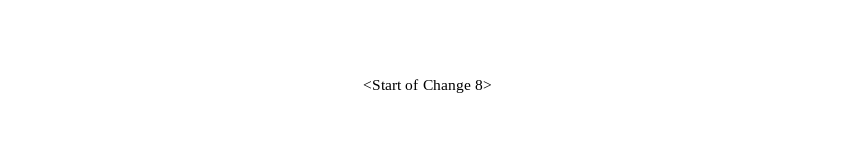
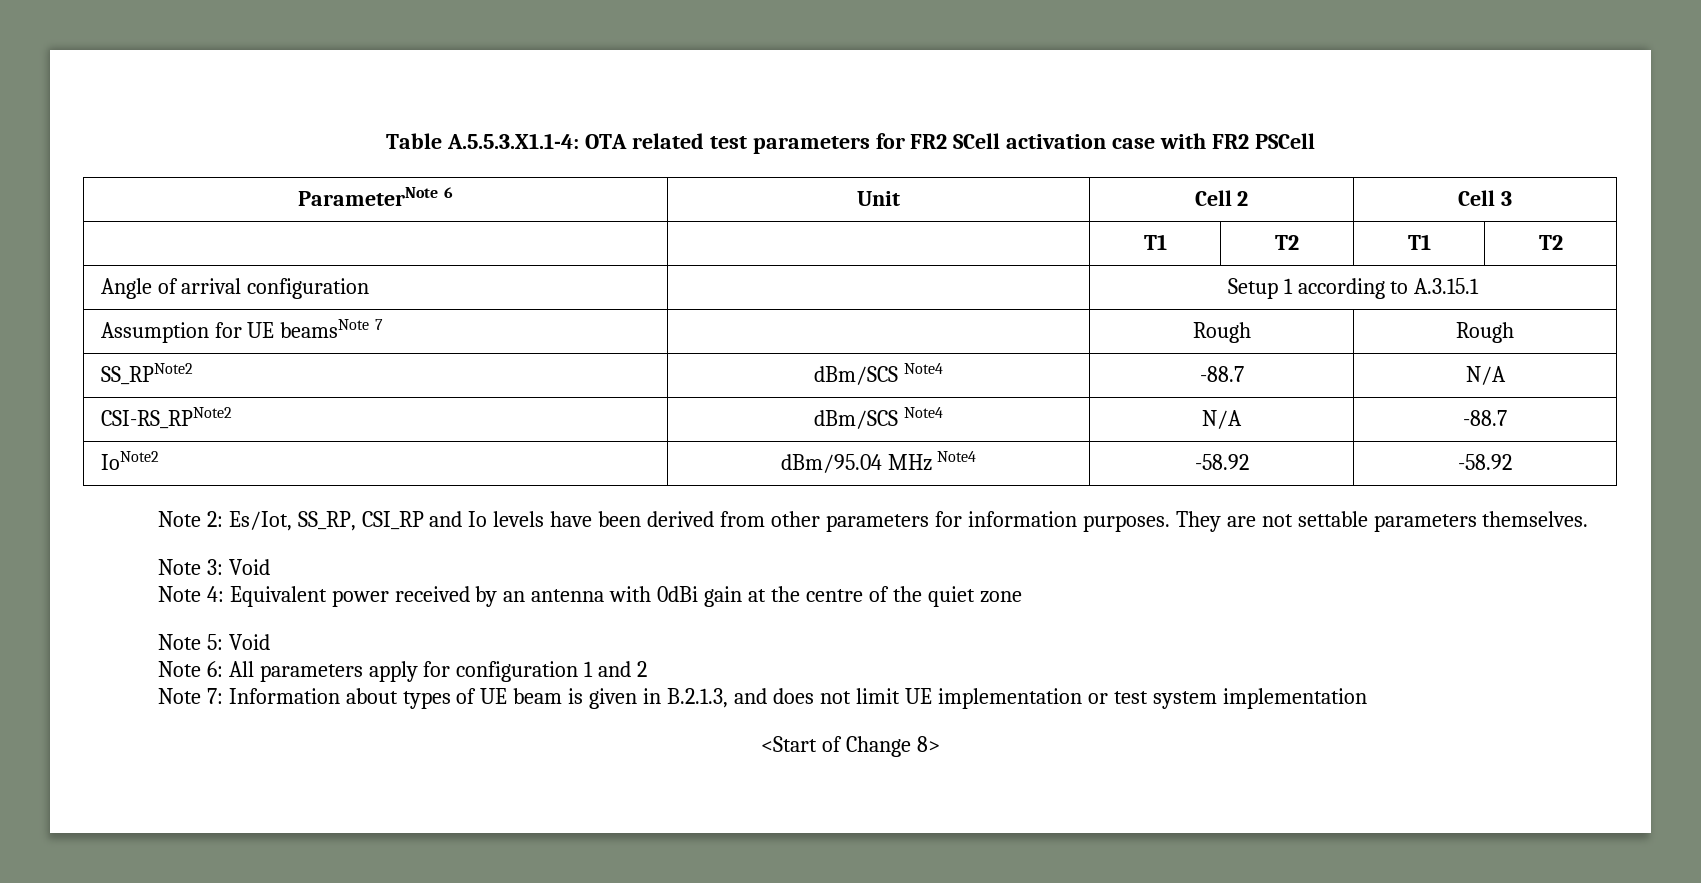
+ Table A.5.5.3.X1.1-4: OTA related test parameters for FR2 SCell activation case with FR2 PSCell
+ ParameterNote 6 | Unit | Cell 2 | Cell 3
+ | | T1 | T2 | T1 | T2
+ Angle of arrival configuration | | Setup 1 according to A.3.15.1
+ Assumption for UE beamsNote 7 | | Rough | Rough
+ SS_RPNote2 | dBm/SCS Note4 | -88.7 | N/A
+ CSI-RS_RPNote2 | dBm/SCS Note4 | N/A | -88.7
+ IoNote2 | dBm/95.04 MHz Note4 | -58.92 | -58.92
+ Note 2: Es/Iot, SS_RP, CSI_RP and Io levels have been derived from other parameters for information purposes. They are not settable parameters themselves.
+ Note 3: Void
+ Note 4: Equivalent power received by an antenna with 0dBi gain at the centre of the quiet zone
+ Note 5: Void
+ Note 6: All parameters apply for configuration 1 and 2
+ Note 7: Information about types of UE beam is given in B.2.1.3, and does not limit UE implementation or test system implementation

